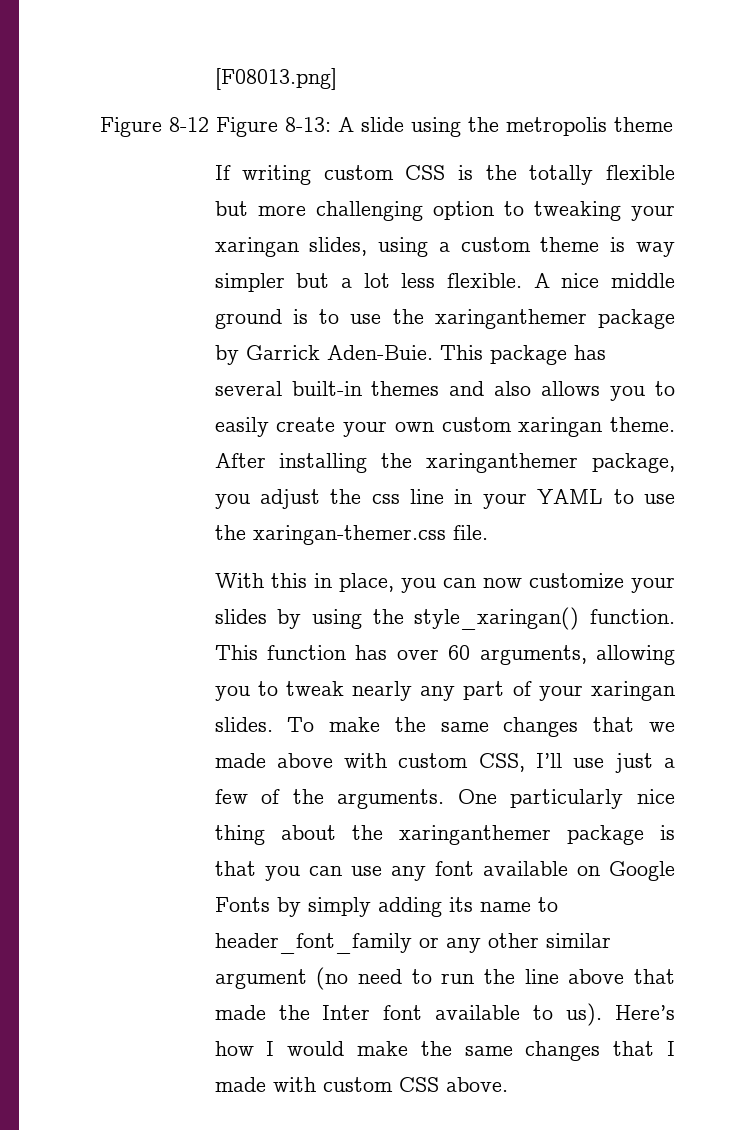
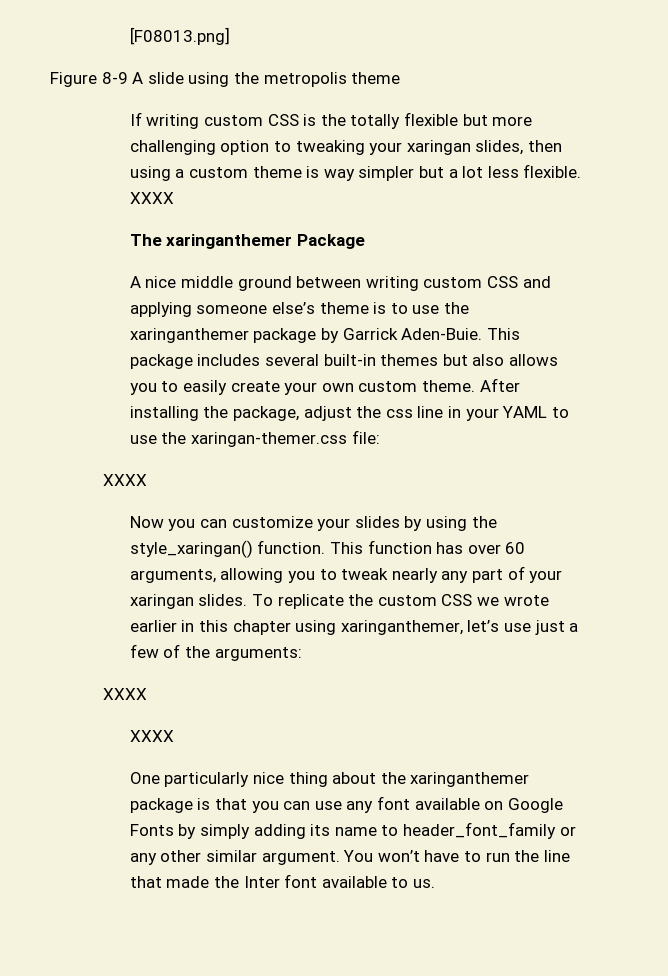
- Figure 8-12 Figure 8-13: A slide using the metropolis theme
+ Figure 8-9 A slide using the metropolis theme
- If writing custom CSS is the totally flexible but more challenging option to tweaking your xaringan slides, using a custom theme is way simpler but a lot less flexible. A nice middle ground is to use the xaringanthemer package by Garrick Aden-Buie.
+ If writing custom CSS is the totally flexible but more challenging option to tweaking your xaringan slides, then using a custom theme is way simpler but a lot less flexible. XXXX
+ The xaringanthemer Package
+ A nice middle ground between writing custom CSS and applying someone else’s theme is to use the xaringanthemer package by Garrick Aden-Buie.
- This package has several built-in themes and also allows you to easily create your own custom xaringan theme.
+ This package includes several built-in themes but also allows you to easily create your own custom theme.
- After installing the xaringanthemer package, you adjust the css line in your YAML to use the xaringan-themer.css file.
- With this in place, you can now customize your slides by using the style_xaringan() function.
+ After installing the package, adjust the css line in your YAML to use the xaringan-themer.css file:
+ XXXX
+ Now you can customize your slides by using the style_xaringan() function.
- To make the same changes that we made above with custom CSS, I’ll use just a few of the arguments. One particularly nice thing about the xaringanthemer package is that you can use any font available on Google Fonts by simply adding its name to header_font_family or any other similar argument (no need to run the line above that made the Inter font available to us). Here’s how I would make the same changes that I made with custom CSS above.
+ To replicate the custom CSS we wrote earlier in this chapter using xaringanthemer, let’s use just a few of the arguments:
+ XXXX
+ XXXX
+ One particularly nice thing about the xaringanthemer package is that you can use any font available on Google Fonts by simply adding its name to header_font_family or any other similar argument. You won’t have to run the line that made the Inter font available to us.

